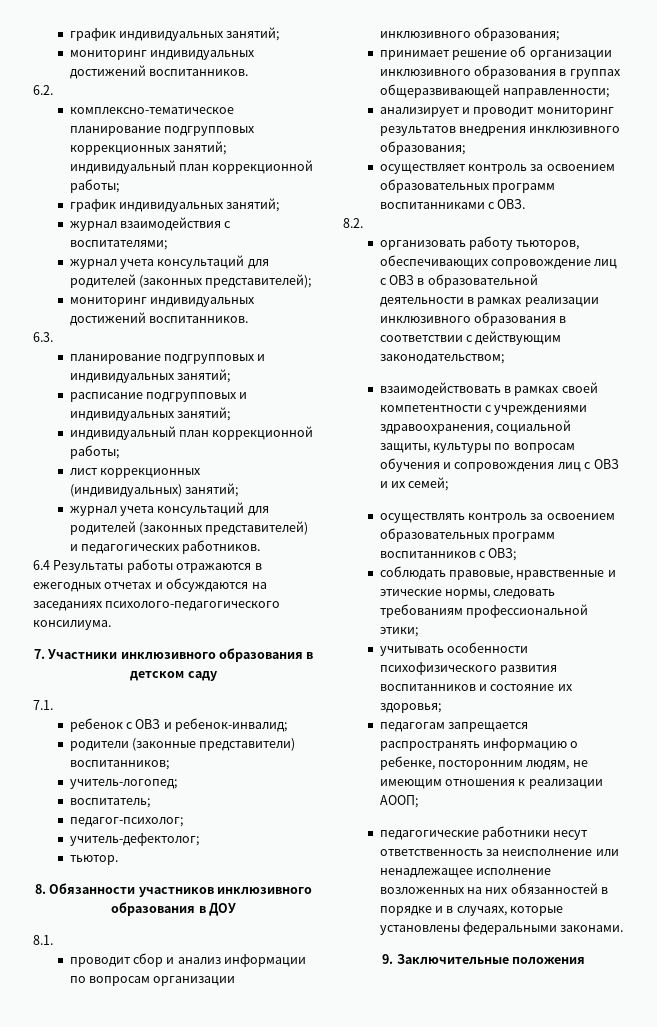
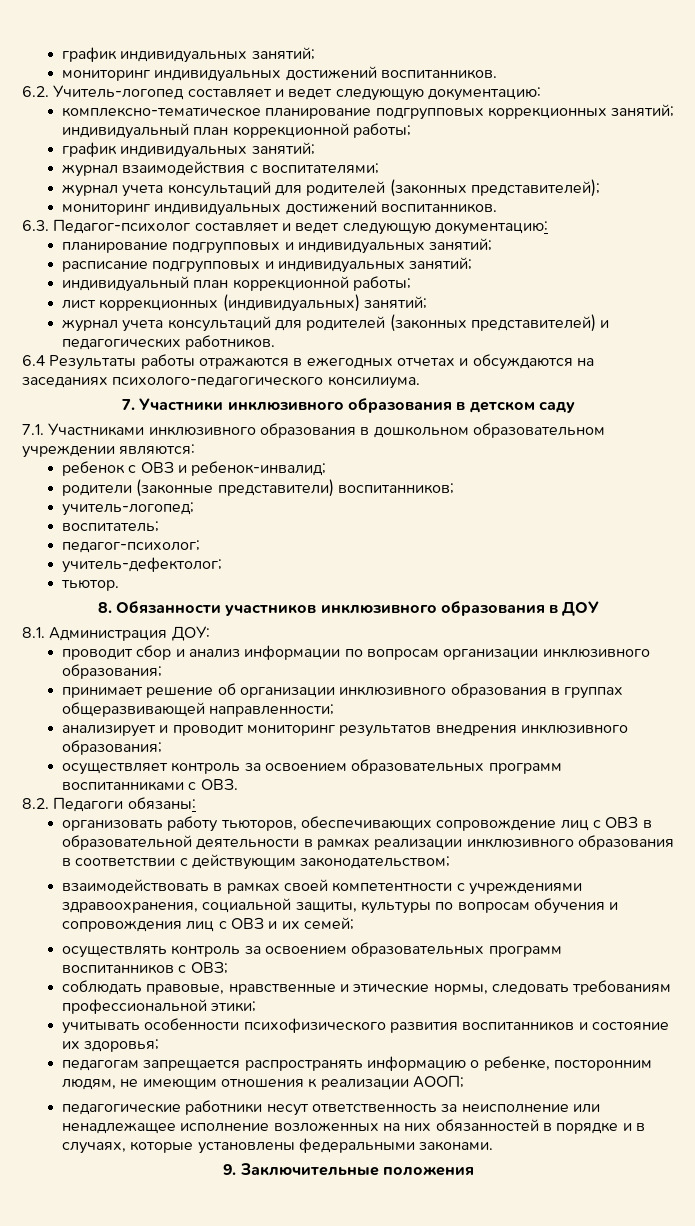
- 6.2.
+ 6.2. Учитель-логопед составляет и ведет следующую документацию:
- 6.3.
+ 6.3. Педагог-психолог составляет и ведет следующую документацию:
- 7.1.
+ 7.1. Участниками инклюзивного образования в дошкольном образовательном учреждении являются:
- 8.1.
+ 8.1. Администрация ДОУ:
- 8.2.
+ 8.2. Педагоги обязаны:

